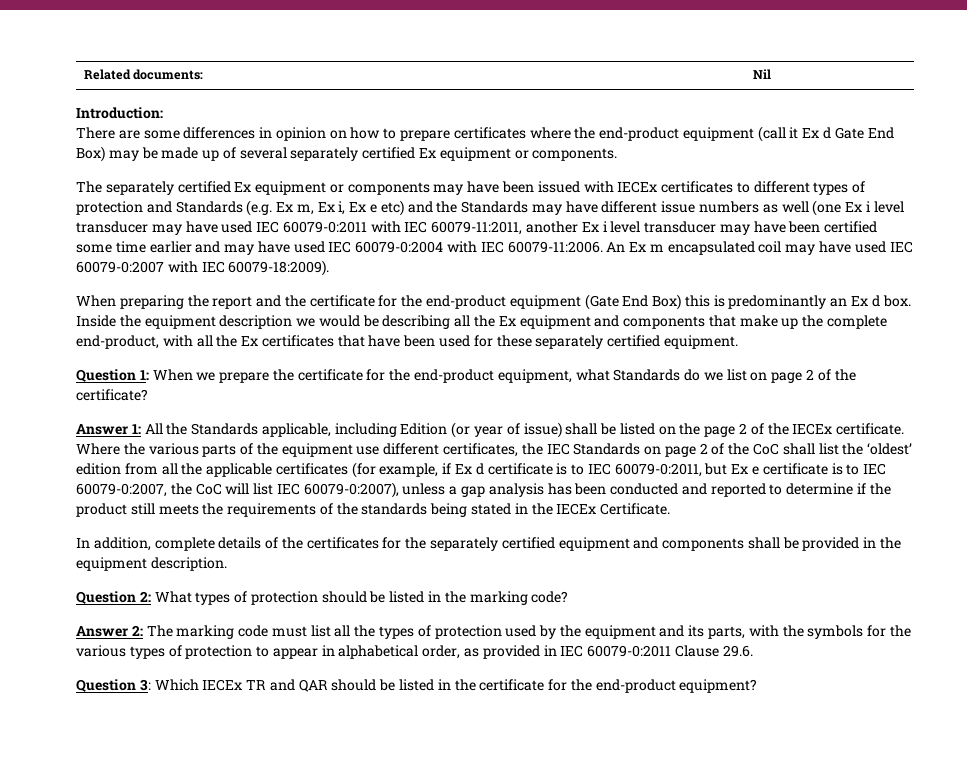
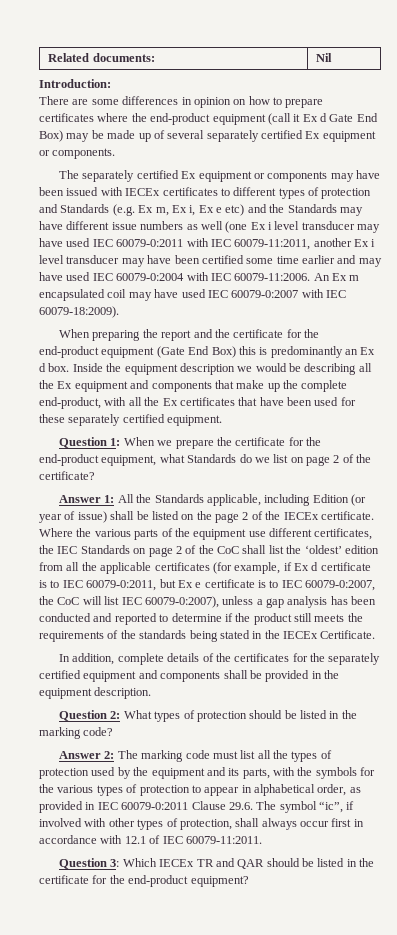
- Answer 2: The marking code must list all the types of protection used by the equipment and its parts, with the symbols for the various types of protection to appear in alphabetical order, as provided in IEC 60079-0:2011 Clause 29.6.
+ Answer 2: The marking code must list all the types of protection used by the equipment and its parts, with the symbols for the various types of protection to appear in alphabetical order, as provided in IEC 60079-0:2011 Clause 29.6. The symbol “ic”, if involved with other types of protection, shall always occur first in accordance with 12.1 of IEC 60079-11:2011.

